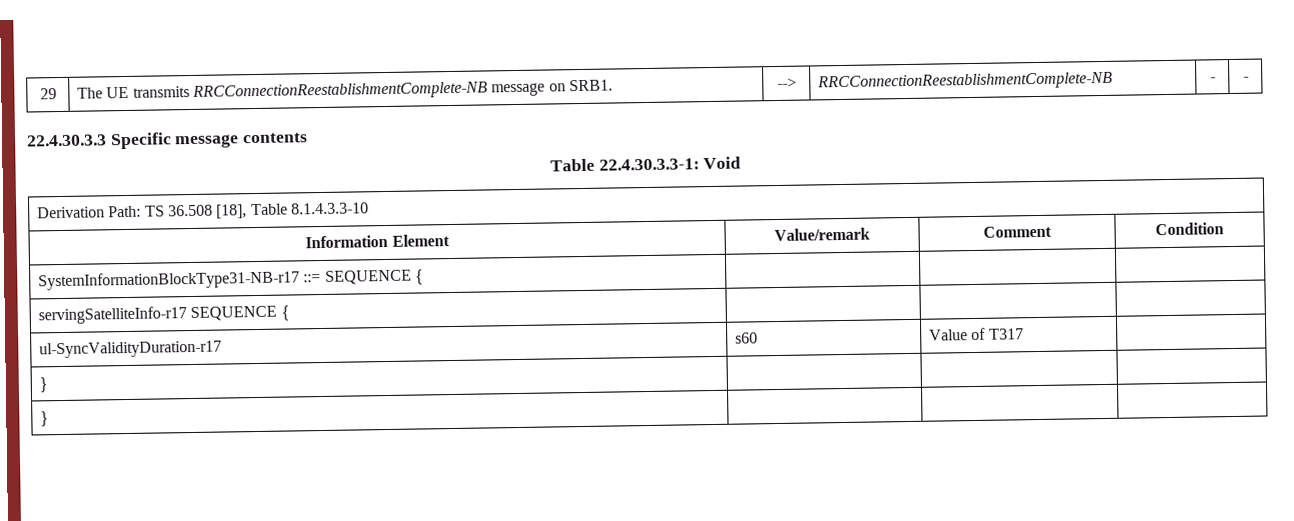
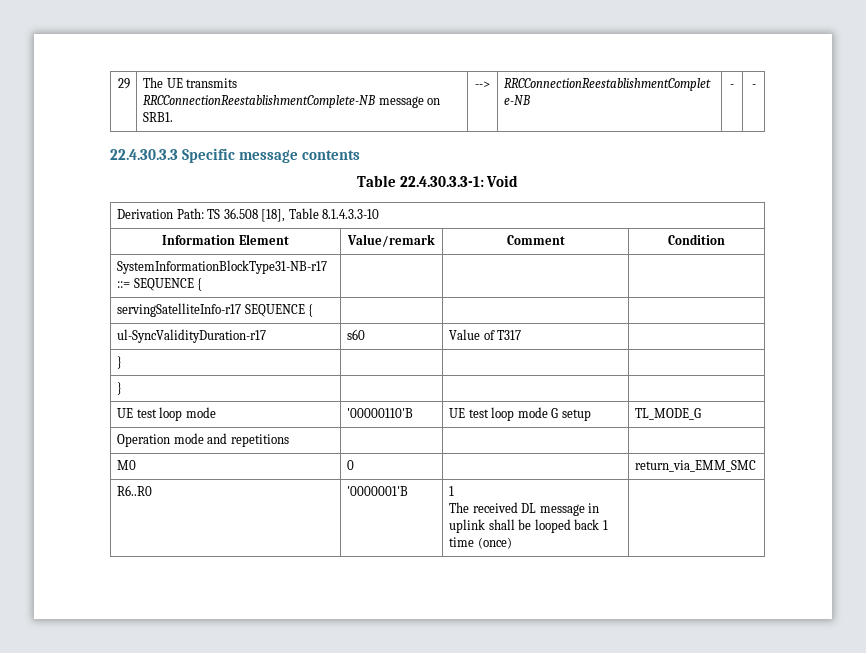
+ UE test loop mode | '00000110'B | UE test loop mode G setup | TL_MODE_G
+ Operation mode and repetitions | | |
+ M0 | 0 | | return_via_EMM_SMC
+ R6..R0 | '0000001'B | 1
+ The received DL message in uplink shall be looped back 1 time (once) |

